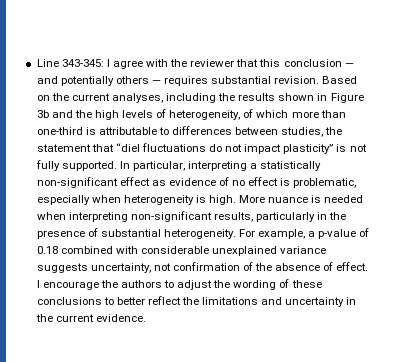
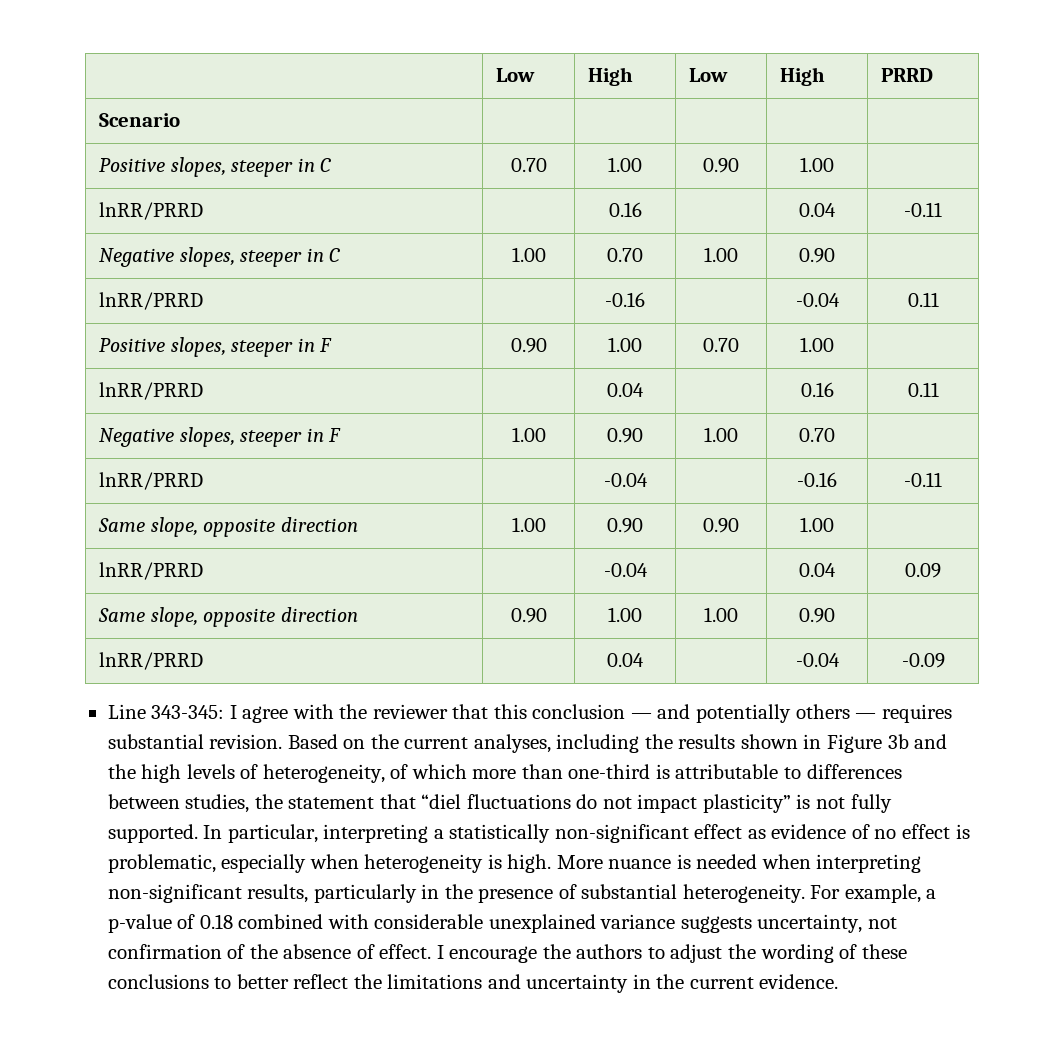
+ | Low | High | Low | High | PRRD
+ Scenario | | | | |
+ Positive slopes, steeper in C | 0.70 | 1.00 | 0.90 | 1.00 |
+ lnRR/PRRD | | 0.16 | | 0.04 | -0.11
+ Negative slopes, steeper in C | 1.00 | 0.70 | 1.00 | 0.90 |
+ lnRR/PRRD | | -0.16 | | -0.04 | 0.11
+ Positive slopes, steeper in F | 0.90 | 1.00 | 0.70 | 1.00 |
+ lnRR/PRRD | | 0.04 | | 0.16 | 0.11
+ Negative slopes, steeper in F | 1.00 | 0.90 | 1.00 | 0.70 |
+ lnRR/PRRD | | -0.04 | | -0.16 | -0.11
+ Same slope, opposite direction | 1.00 | 0.90 | 0.90 | 1.00 |
+ lnRR/PRRD | | -0.04 | | 0.04 | 0.09
+ Same slope, opposite direction | 0.90 | 1.00 | 1.00 | 0.90 |
+ lnRR/PRRD | | 0.04 | | -0.04 | -0.09

